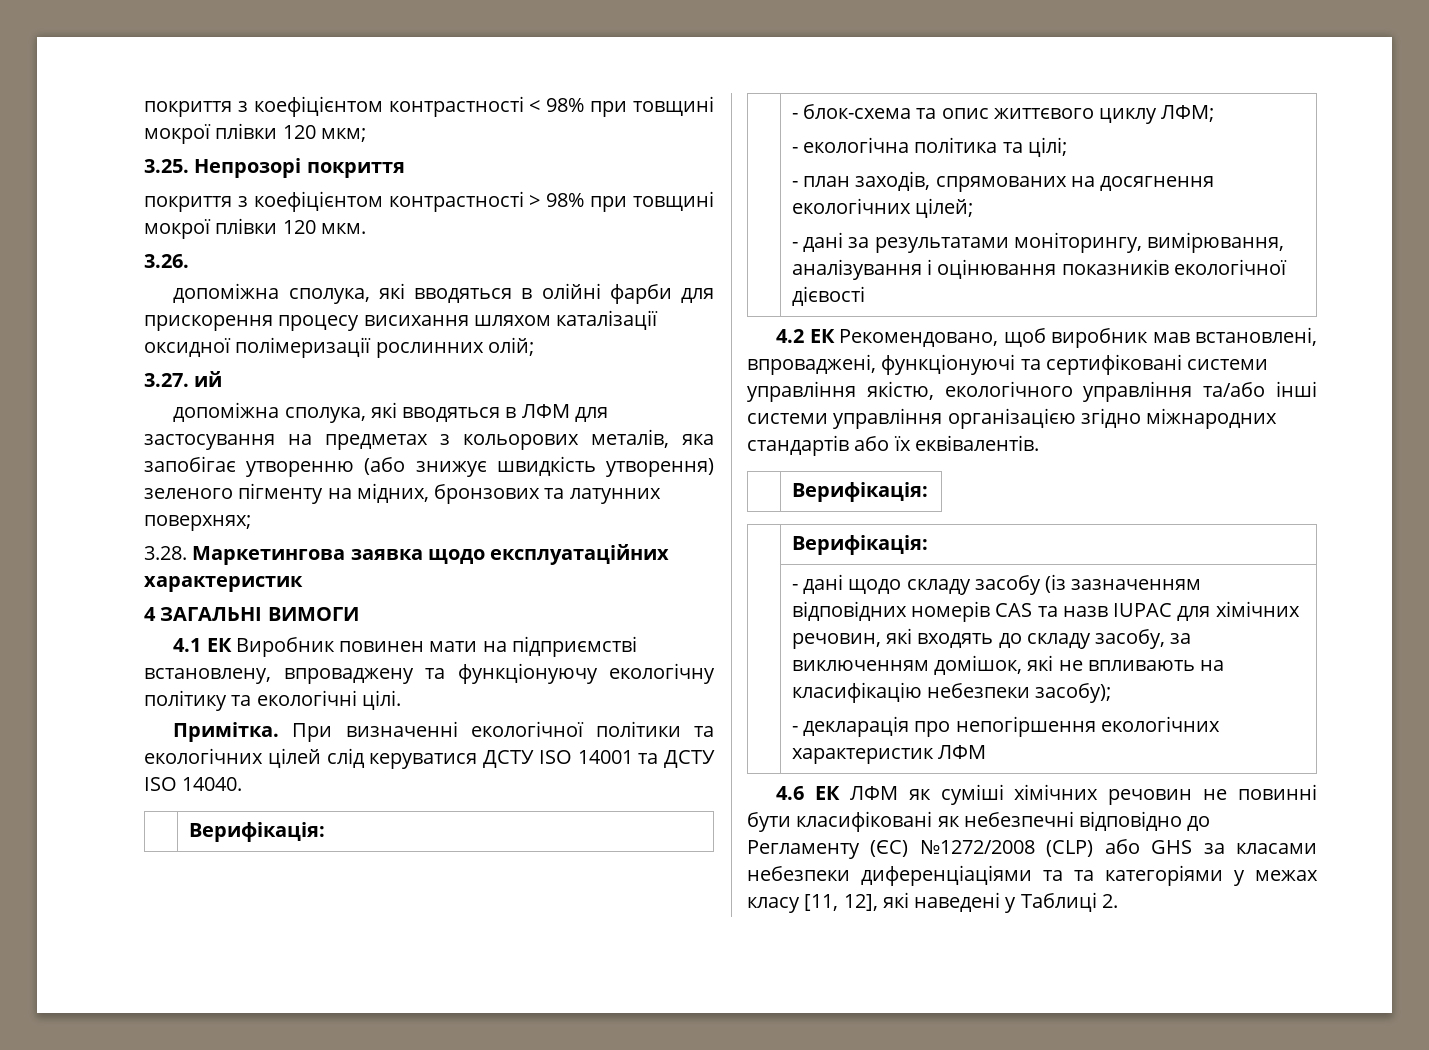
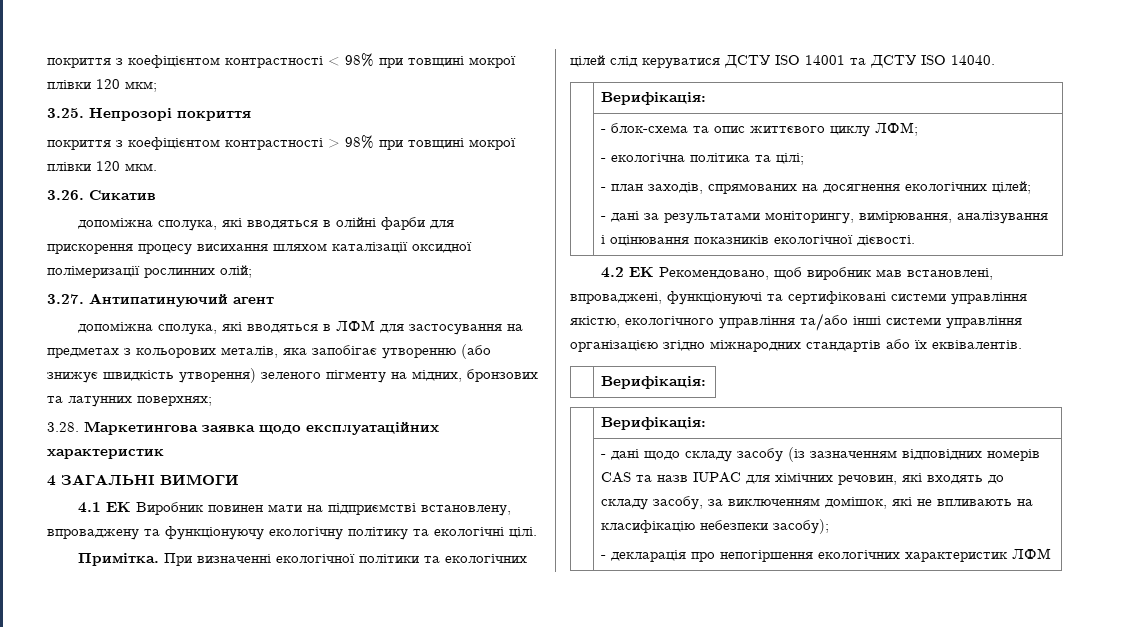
- 3.26.
+ 3.26. Сикатив
- 3.27. ий
+ 3.27. Антипатинуючий агент
  | - блок-схема та опис життєвого циклу ЛФМ;
  - екологічна політика та цілі;
  - план заходів, спрямованих на досягнення екологічних цілей;
- - дані за результатами моніторингу, вимірювання, аналізування і оцінювання показників екологічної дієвості
+ - дані за результатами моніторингу, вимірювання, аналізування і оцінювання показників екологічної дієвості.
- 4.6 ЕК ЛФМ як суміші хімічних речовин не повинні бути класифіковані як небезпечні відповідно до Регламенту (ЄС) №1272/2008 (CLP) або GHS за класами небезпеки диференціаціями та та категоріями у межах класу [11, 12], які наведені у Таблиці 2.

